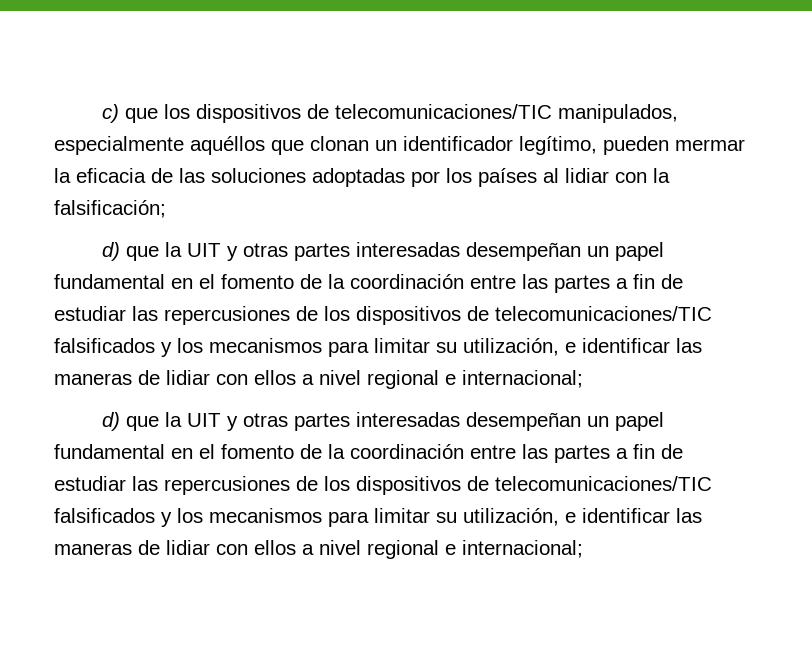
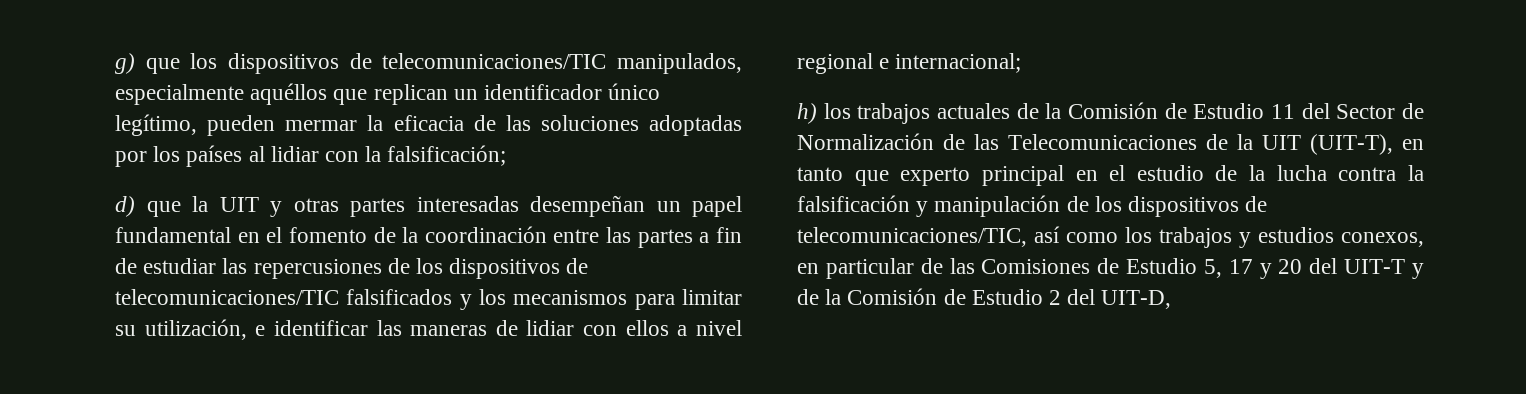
- c) que los dispositivos de telecomunicaciones/TIC manipulados, especialmente aquéllos que clonan un identificador legítimo, pueden mermar la eficacia de las soluciones adoptadas por los países al lidiar con la falsificación;
+ g) que los dispositivos de telecomunicaciones/TIC manipulados, especialmente aquéllos que replican un identificador único legítimo, pueden mermar la eficacia de las soluciones adoptadas por los países al lidiar con la falsificación;
  d) que la UIT y otras partes interesadas desempeñan un papel fundamental en el fomento de la coordinación entre las partes a fin de estudiar las repercusiones de los dispositivos de telecomunicaciones/TIC falsificados y los mecanismos para limitar su utilización, e identificar las maneras de lidiar con ellos a nivel regional e internacional;
- d) que la UIT y otras partes interesadas desempeñan un papel fundamental en el fomento de la coordinación entre las partes a fin de estudiar las repercusiones de los dispositivos de telecomunicaciones/TIC falsificados y los mecanismos para limitar su utilización, e identificar las maneras de lidiar con ellos a nivel regional e internacional;
+ h) los trabajos actuales de la Comisión de Estudio 11 del Sector de Normalización de las Telecomunicaciones de la UIT (UIT-T), en tanto que experto principal en el estudio de la lucha contra la falsificación y manipulación de los dispositivos de telecomunicaciones/TIC, así como los trabajos y estudios conexos, en particular de las Comisiones de Estudio 5, 17 y 20 del UIT-T y de la Comisión de Estudio 2 del UIT-D,

